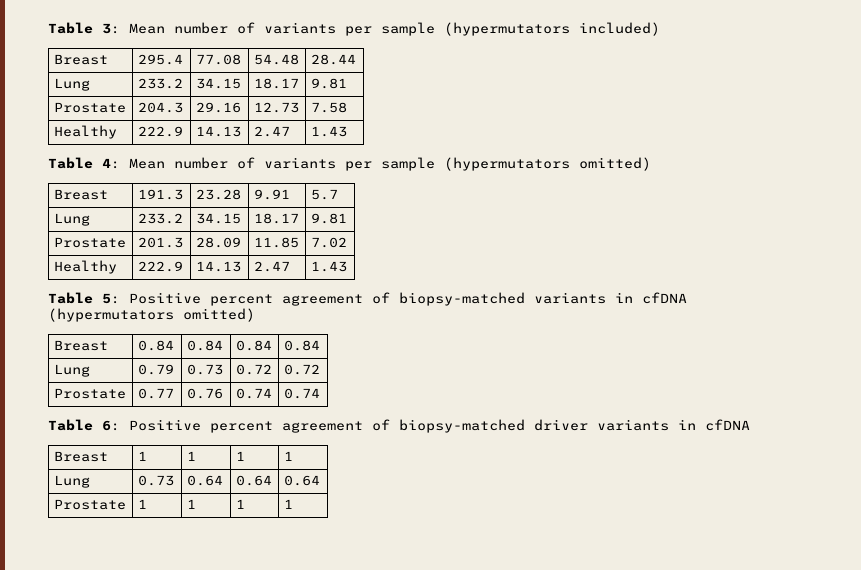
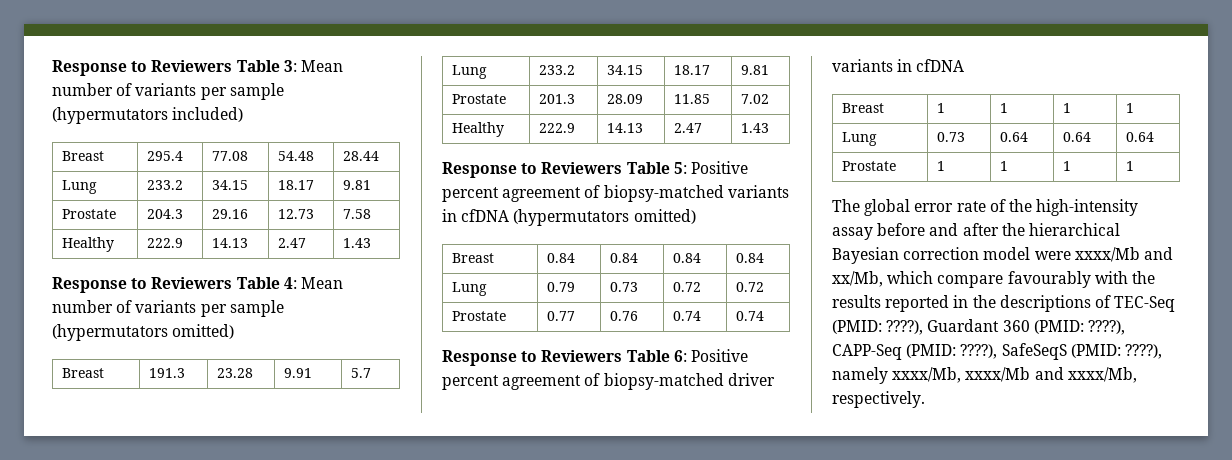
- Table 3: Mean number of variants per sample (hypermutators included)
+ Response to Reviewers Table 3: Mean number of variants per sample (hypermutators included)
- Table 4: Mean number of variants per sample (hypermutators omitted)
+ Response to Reviewers Table 4: Mean number of variants per sample (hypermutators omitted)
- Table 5: Positive percent agreement of biopsy-matched variants in cfDNA (hypermutators omitted)
+ Response to Reviewers Table 5: Positive percent agreement of biopsy-matched variants in cfDNA (hypermutators omitted)
- Table 6: Positive percent agreement of biopsy-matched driver variants in cfDNA
+ Response to Reviewers Table 6: Positive percent agreement of biopsy-matched driver variants in cfDNA
+ The global error rate of the high-intensity assay before and after the hierarchical Bayesian correction model were xxxx/Mb and xx/Mb, which compare favourably with the results reported in the descriptions of TEC-Seq (PMID: ????), Guardant 360 (PMID: ????), CAPP-Seq (PMID: ????), SafeSeqS (PMID: ????), namely xxxx/Mb, xxxx/Mb and xxxx/Mb, respectively.

